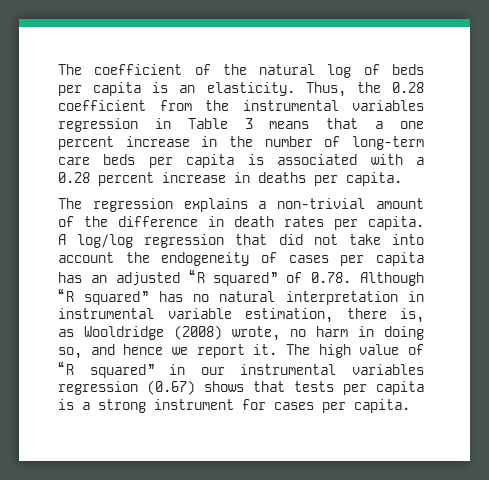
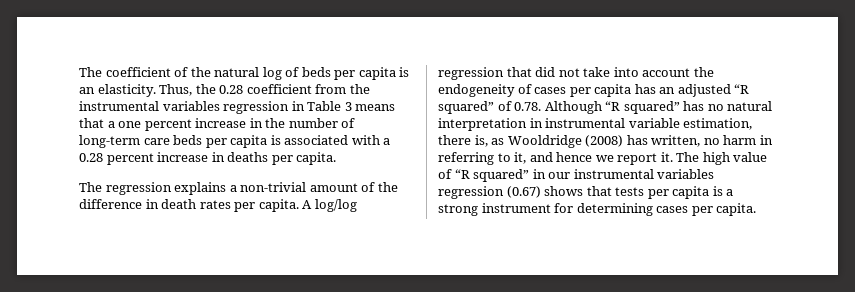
- A log/log regression that did not take into account the endogeneity of cases per capita has an adjusted “R squared” of 0.78. Although “R squared” has no natural interpretation in instrumental variable estimation, there is, as Wooldridge (2008) wrote, no harm in doing so, and hence we report it.
+ A log/log regression that did not take into account the endogeneity of cases per capita has an adjusted “R squared” of 0.78. Although “R squared” has no natural interpretation in instrumental variable estimation, there is, as Wooldridge (2008) has written, no harm in referring to it, and hence we report it.
- The high value of “R squared” in our instrumental variables regression (0.67) shows that tests per capita is a strong instrument for cases per capita.
+ The high value of “R squared” in our instrumental variables regression (0.67) shows that tests per capita is a strong instrument for determining cases per capita.

